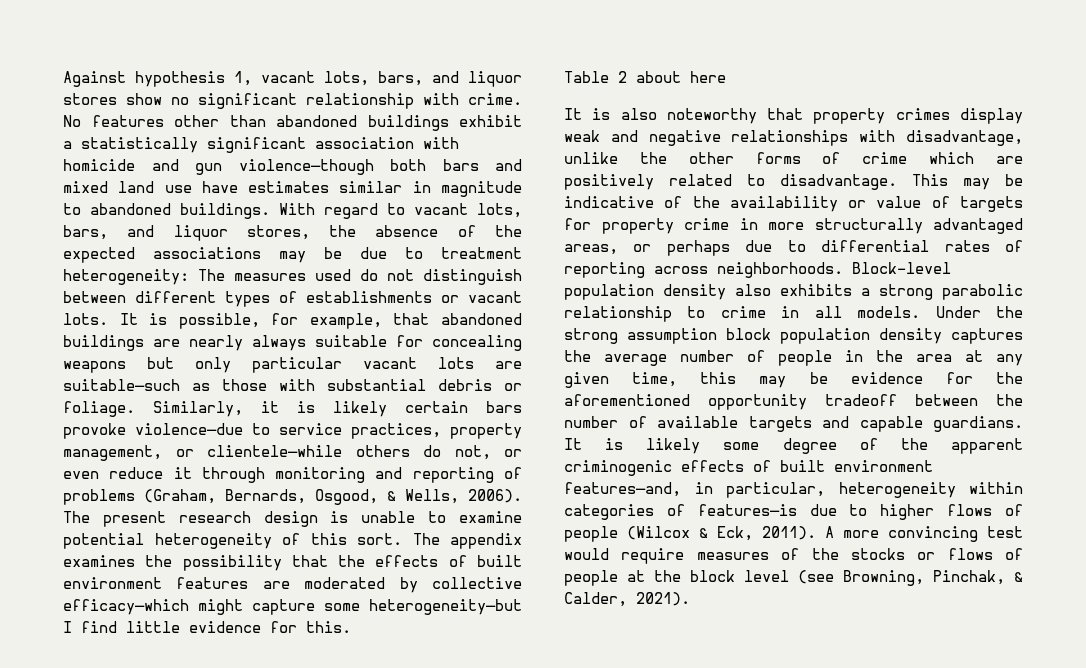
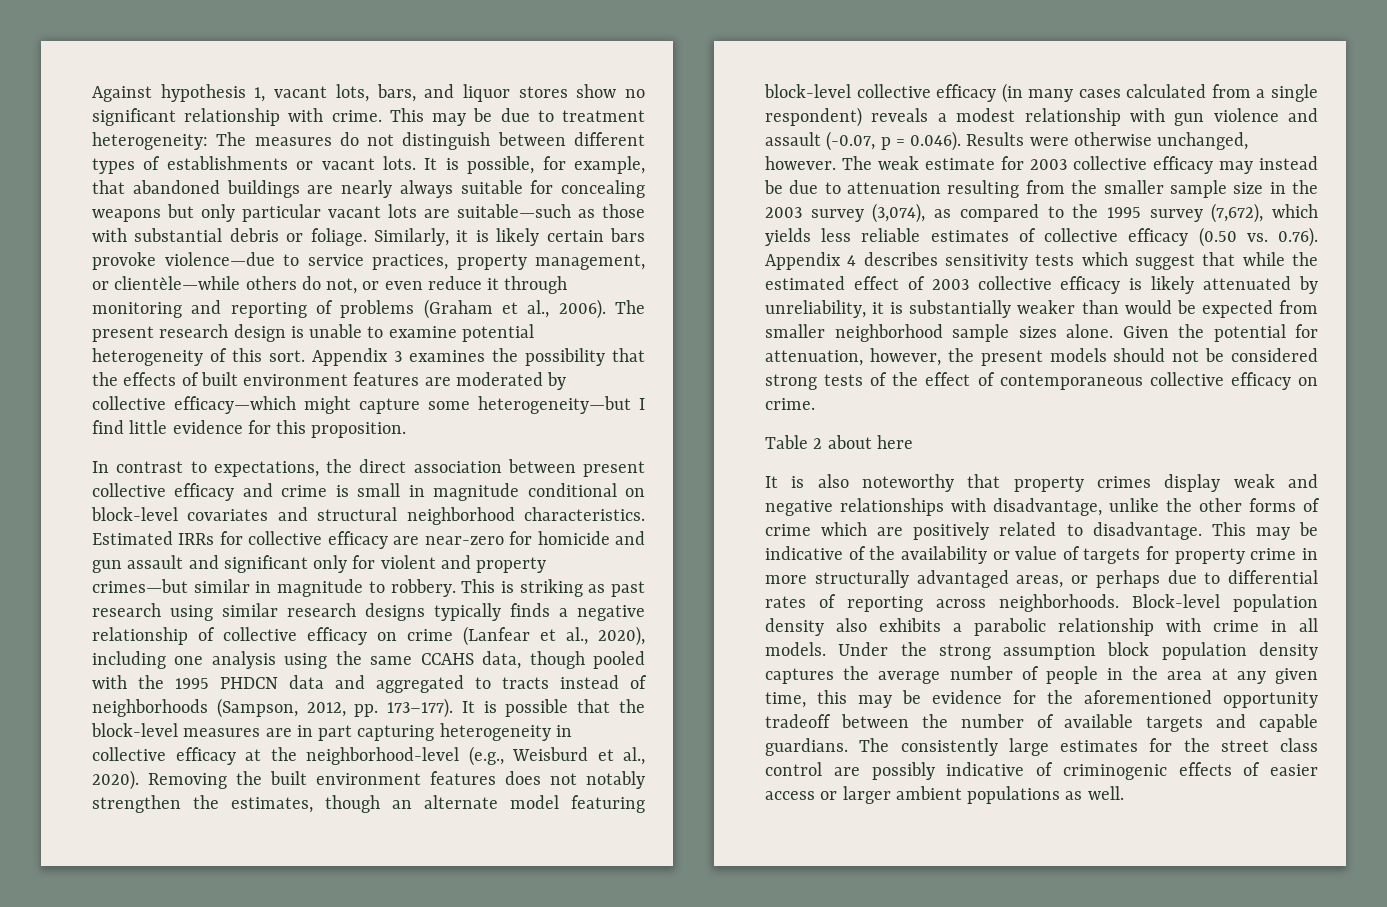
- No features other than abandoned buildings exhibit a statistically significant association with homicide and gun violence—though both bars and mixed land use have estimates similar in magnitude to abandoned buildings. With regard to vacant lots, bars, and liquor stores, the absence of the expected associations may be due to treatment heterogeneity: The measures used do not distinguish between different types of establishments or vacant lots.
+ This may be due to treatment heterogeneity: The measures do not distinguish between different types of establishments or vacant lots.
- Similarly, it is likely certain bars provoke violence—due to service practices, property management, or clientele—while others do not, or even reduce it through monitoring and reporting of problems (Graham, Bernards, Osgood, & Wells, 2006).
+ Similarly, it is likely certain bars provoke violence—due to service practices, property management, or clientèle—while others do not, or even reduce it through monitoring and reporting of problems (Graham et al., 2006).
- The appendix examines the possibility that the effects of built environment features are moderated by collective efficacy—which might capture some heterogeneity—but I find little evidence for this.
+ Appendix 3 examines the possibility that the effects of built environment features are moderated by collective efficacy—which might capture some heterogeneity—but I find little evidence for this proposition.
+ In contrast to expectations, the direct association between present collective efficacy and crime is small in magnitude conditional on block-level covariates and structural neighborhood characteristics. Estimated IRRs for collective efficacy are near-zero for homicide and gun assault and significant only for violent and property crimes—but similar in magnitude to robbery. This is striking as past research using similar research designs typically finds a negative relationship of collective efficacy on crime (Lanfear et al., 2020), including one analysis using the same CCAHS data, though pooled with the 1995 PHDCN data and aggregated to tracts instead of neighborhoods (Sampson, 2012, pp. 173–177). It is possible that the block-level measures are in part capturing heterogeneity in collective efficacy at the neighborhood-level (e.g., Weisburd et al., 2020). Removing the built environment features does not notably strengthen the estimates, though an alternate model featuring block-level collective efficacy (in many cases calculated from a single respondent) reveals a modest relationship with gun violence and assault (-0.07, p = 0.046). Results were otherwise unchanged, however. The weak estimate for 2003 collective efficacy may instead be due to attenuation resulting from the smaller sample size in the 2003 survey (3,074), as compared to the 1995 survey (7,672), which yields less reliable estimates of collective efficacy (0.50 vs. 0.76). Appendix 4 describes sensitivity tests which suggest that while the estimated effect of 2003 collective efficacy is likely attenuated by unreliability, it is substantially weaker than would be expected from smaller neighborhood sample sizes alone. Given the potential for attenuation, however, the present models should not be considered strong tests of the effect of contemporaneous collective efficacy on crime.
- Block-level population density also exhibits a strong parabolic relationship to crime in all models.
+ Block-level population density also exhibits a parabolic relationship with crime in all models.
- It is likely some degree of the apparent criminogenic effects of built environment features—and, in particular, heterogeneity within categories of features—is due to higher flows of people (Wilcox & Eck, 2011). A more convincing test would require measures of the stocks or flows of people at the block level (see Browning, Pinchak, & Calder, 2021).
+ The consistently large estimates for the street class control are possibly indicative of criminogenic effects of easier access or larger ambient populations as well.

